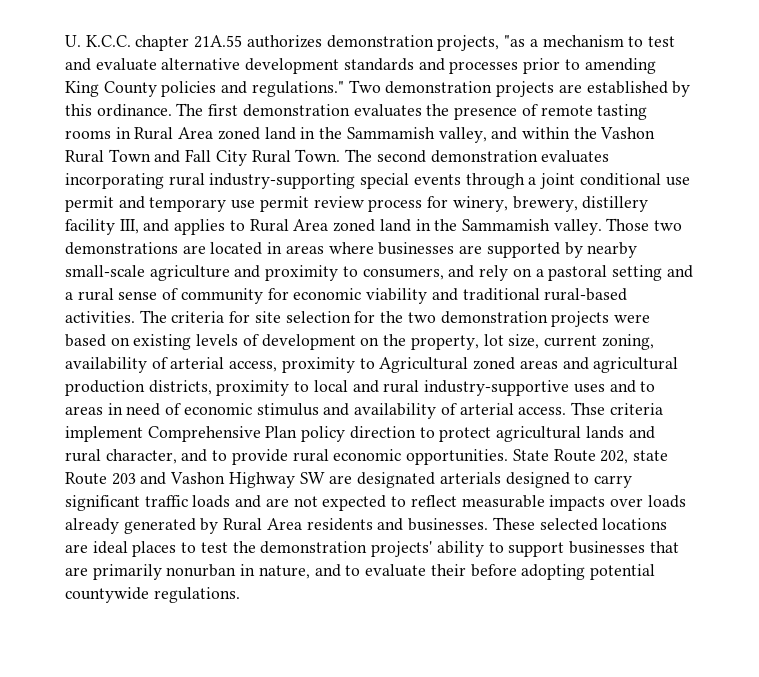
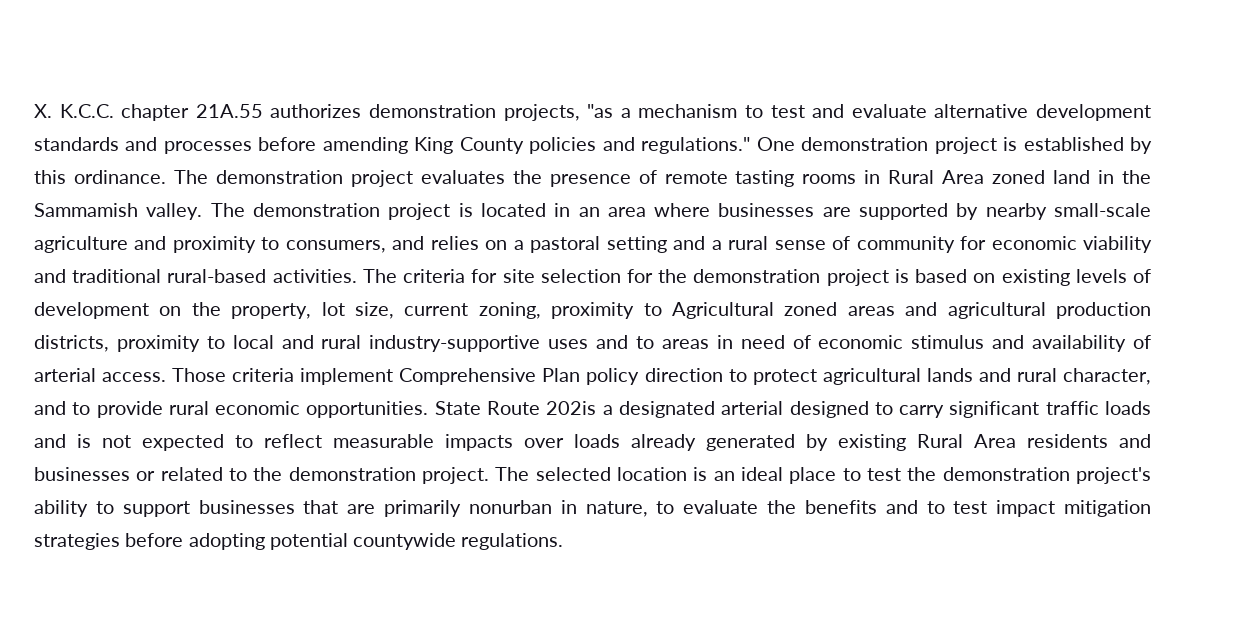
- U. K.C.C. chapter 21A.55 authorizes demonstration projects, "as a mechanism to test and evaluate alternative development standards and processes prior to amending King County policies and regulations."
+ X. K.C.C. chapter 21A.55 authorizes demonstration projects, "as a mechanism to test and evaluate alternative development standards and processes before amending King County policies and regulations."
- Two demonstration projects are established by this ordinance.
+ One demonstration project is established by this ordinance.
- The first demonstration evaluates the presence of remote tasting rooms in Rural Area zoned land in the Sammamish valley, and within the Vashon Rural Town and Fall City Rural Town. The second demonstration evaluates incorporating rural industry-supporting special events through a joint conditional use permit and temporary use permit review process for winery, brewery, distillery facility III, and applies to Rural Area zoned land in the Sammamish valley. Those two demonstrations are located in areas where businesses are supported by nearby small-scale agriculture and proximity to consumers, and rely on a pastoral setting and a rural sense of community for economic viability and traditional rural-based activities.
+ The demonstration project evaluates the presence of remote tasting rooms in Rural Area zoned land in the Sammamish valley. The demonstration project is located in an area where businesses are supported by nearby small-scale agriculture and proximity to consumers, and relies on a pastoral setting and a rural sense of community for economic viability and traditional rural-based activities.
- The criteria for site selection for the two demonstration projects were based on existing levels of development on the property, lot size, current zoning, availability of arterial access, proximity to Agricultural zoned areas and agricultural production districts, proximity to local and rural industry-supportive uses and to areas in need of economic stimulus and availability of arterial access.
+ The criteria for site selection for the demonstration project is based on existing levels of development on the property, lot size, current zoning, proximity to Agricultural zoned areas and agricultural production districts, proximity to local and rural industry-supportive uses and to areas in need of economic stimulus and availability of arterial access.
- Thse criteria implement Comprehensive Plan policy direction to protect agricultural lands and rural character, and to provide rural economic opportunities.
+ Those criteria implement Comprehensive Plan policy direction to protect agricultural lands and rural character, and to provide rural economic opportunities.
- State Route 202, state Route 203 and Vashon Highway SW are designated arterials designed to carry significant traffic loads and are not expected to reflect measurable impacts over loads already generated by Rural Area residents and businesses. These selected locations are ideal places to test the demonstration projects' ability to support businesses that are primarily nonurban in nature, and to evaluate their before adopting potential countywide regulations.
+ State Route 202is a designated arterial designed to carry significant traffic loads and is not expected to reflect measurable impacts over loads already generated by existing Rural Area residents and businesses or related to the demonstration project. The selected location is an ideal place to test the demonstration project's ability to support businesses that are primarily nonurban in nature, to evaluate the benefits and to test impact mitigation strategies before adopting potential countywide regulations.

